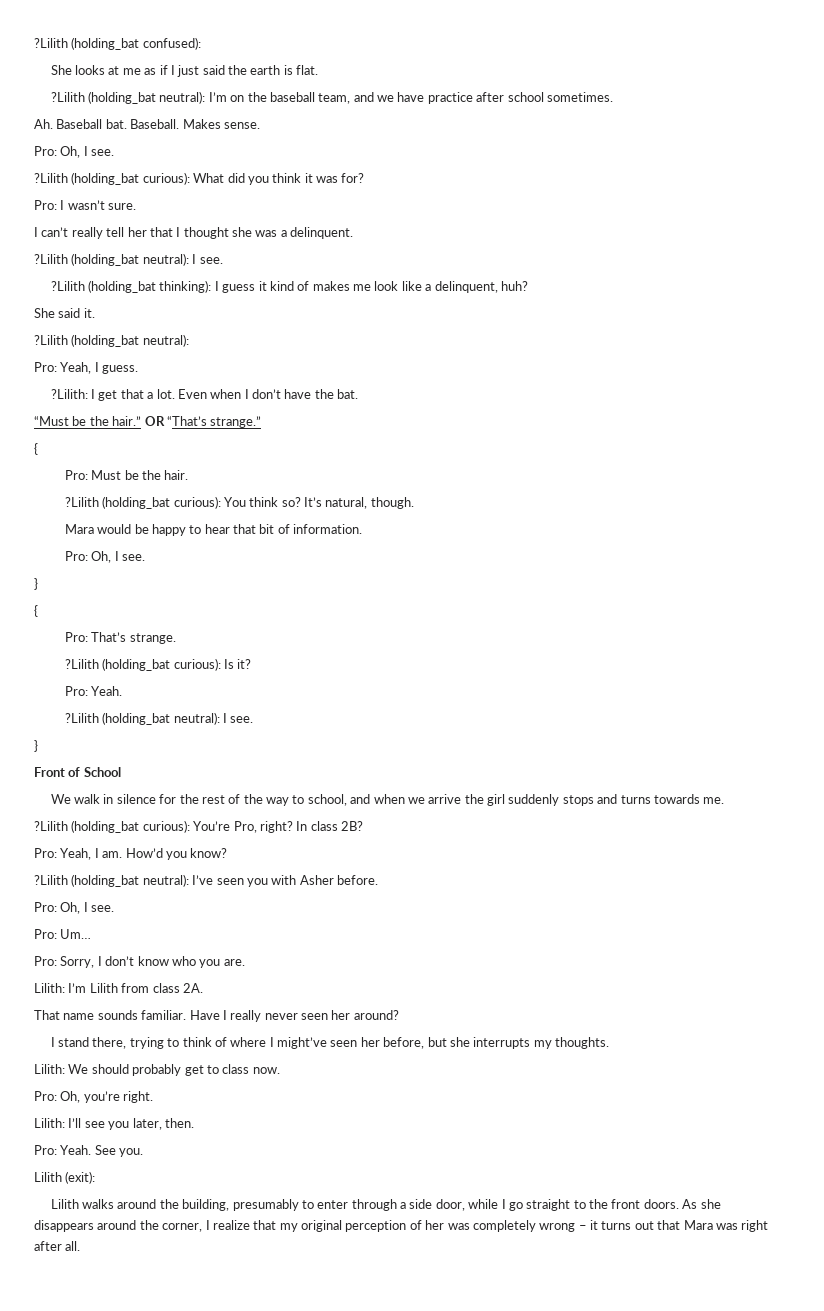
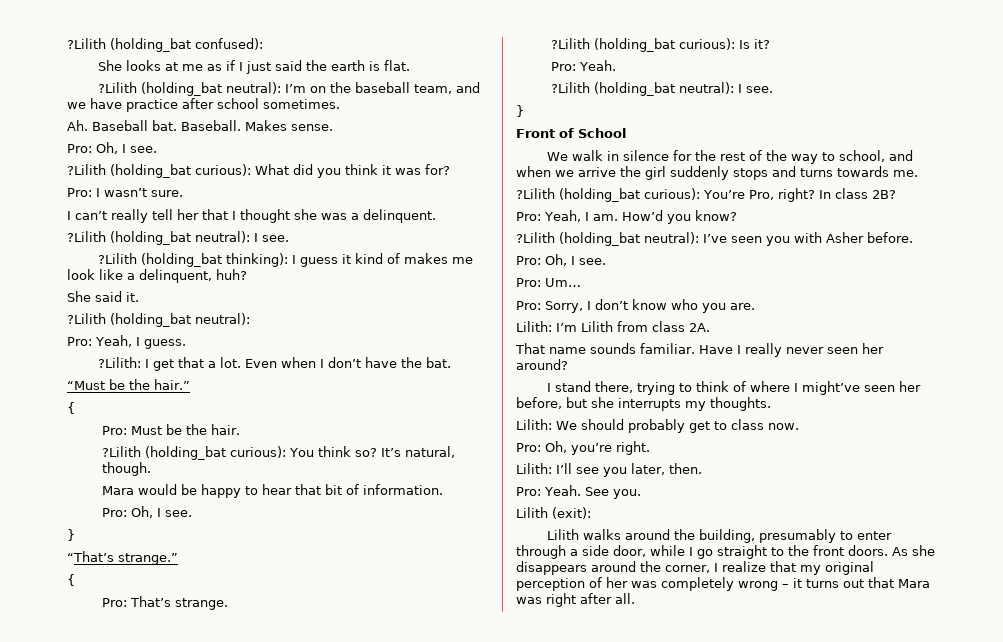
- OR “That’s strange.”
+ “That’s strange.”

